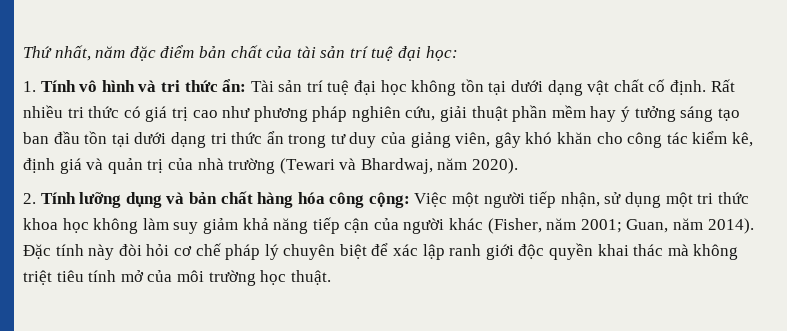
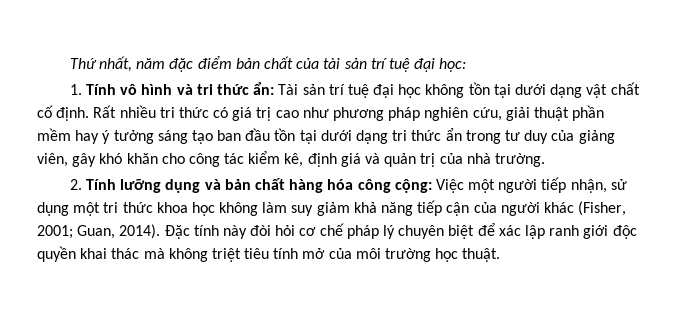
- Rất nhiều tri thức có giá trị cao như phương pháp nghiên cứu, giải thuật phần mềm hay ý tưởng sáng tạo ban đầu tồn tại dưới dạng tri thức ẩn trong tư duy của giảng viên, gây khó khăn cho công tác kiểm kê, định giá và quản trị của nhà trường (Tewari và Bhardwaj, năm 2020).
+ Rất nhiều tri thức có giá trị cao như phương pháp nghiên cứu, giải thuật phần mềm hay ý tưởng sáng tạo ban đầu tồn tại dưới dạng tri thức ẩn trong tư duy của giảng viên, gây khó khăn cho công tác kiểm kê, định giá và quản trị của nhà trường.
- 2. Tính lưỡng dụng và bản chất hàng hóa công cộng: Việc một người tiếp nhận, sử dụng một tri thức khoa học không làm suy giảm khả năng tiếp cận của người khác (Fisher, năm 2001; Guan, năm 2014).
+ 2. Tính lưỡng dụng và bản chất hàng hóa công cộng: Việc một người tiếp nhận, sử dụng một tri thức khoa học không làm suy giảm khả năng tiếp cận của người khác (Fisher, 2001; Guan, 2014).

